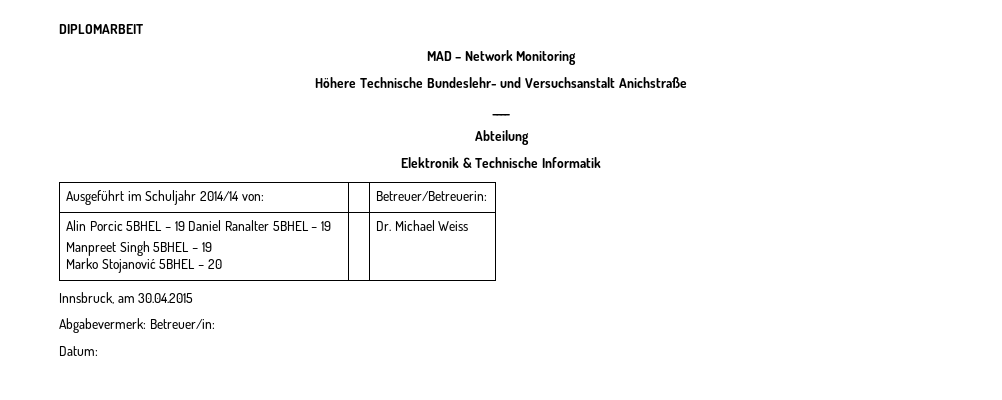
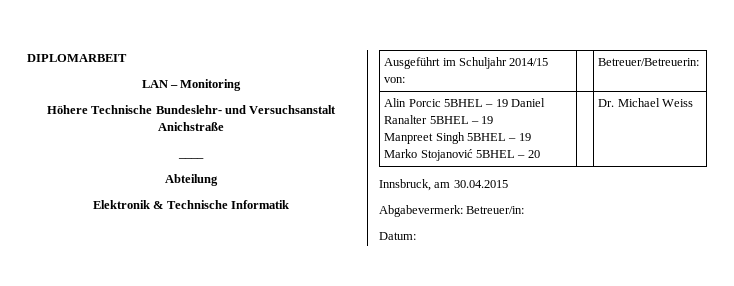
- MAD – Network Monitoring
+ LAN – Monitoring
- Ausgeführt im Schuljahr 2014/14 von: | | Betreuer/Betreuerin:
+ Ausgeführt im Schuljahr 2014/15 von: | | Betreuer/Betreuerin:

